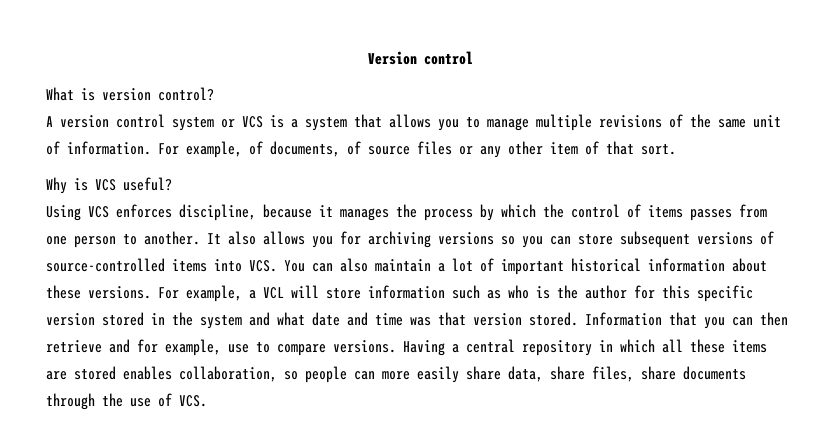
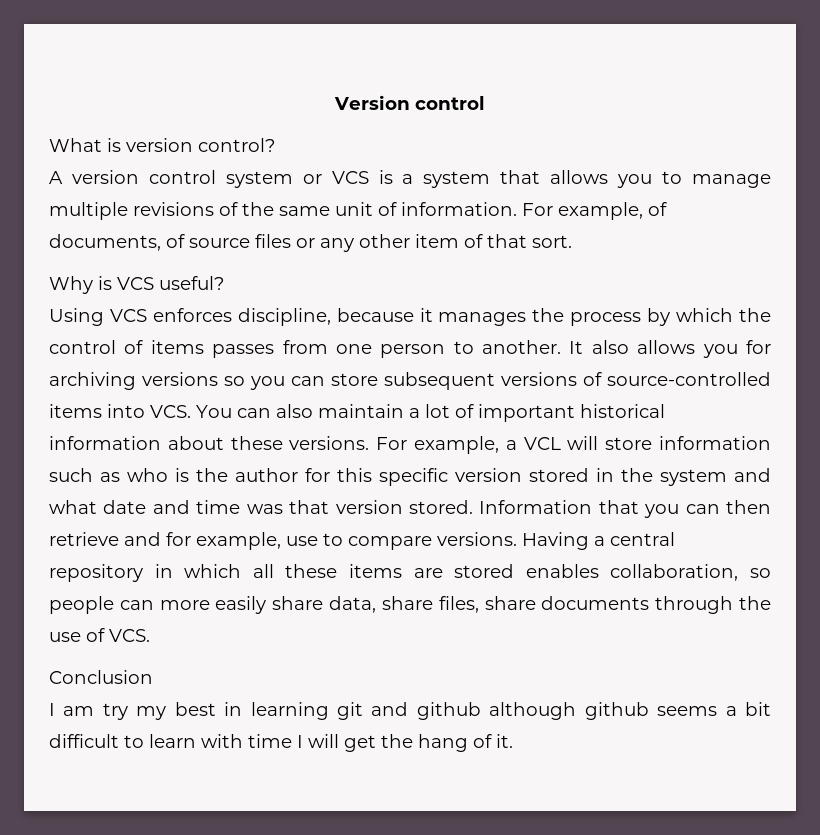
+ Conclusion
+ I am try my best in learning git and github although github seems a bit difficult to learn with time I will get the hang of it.

